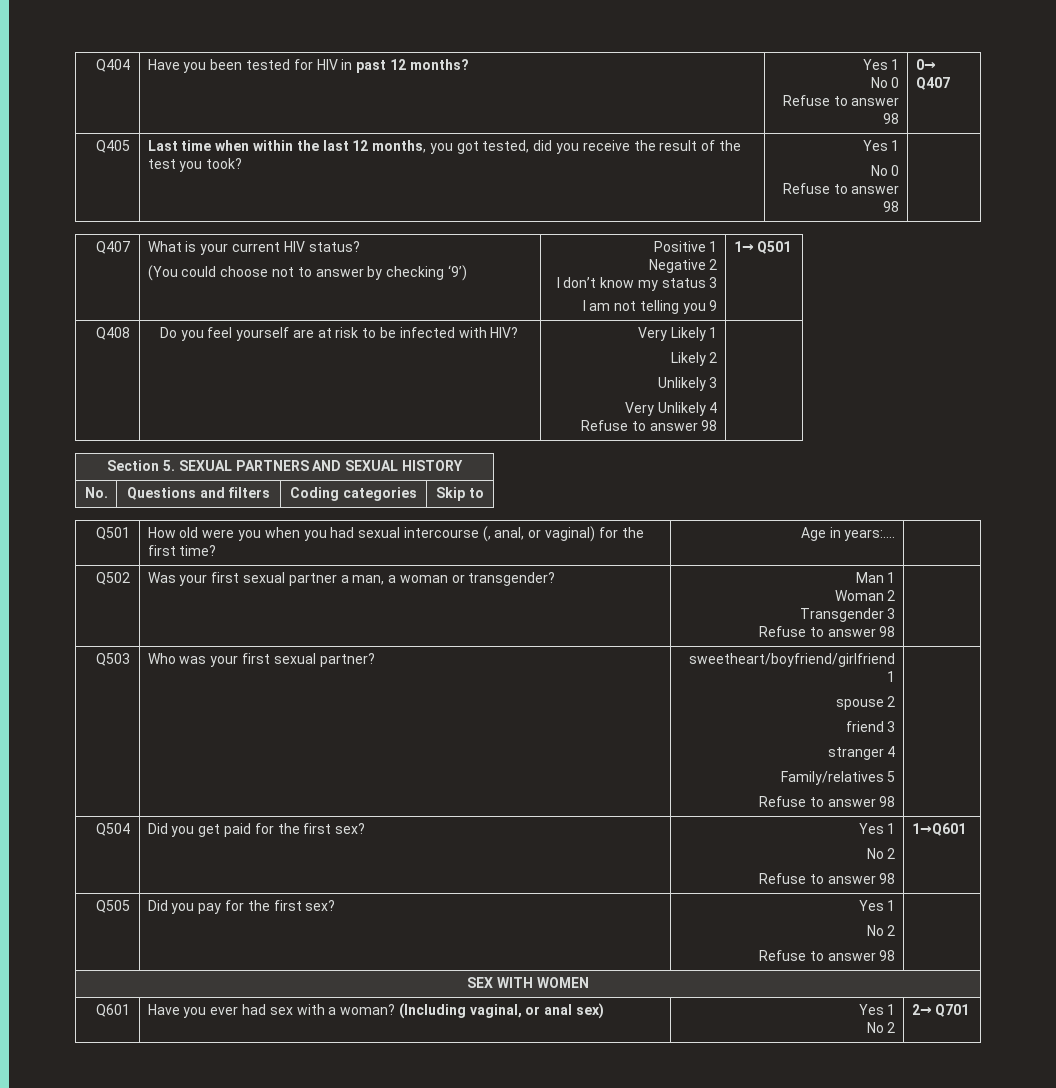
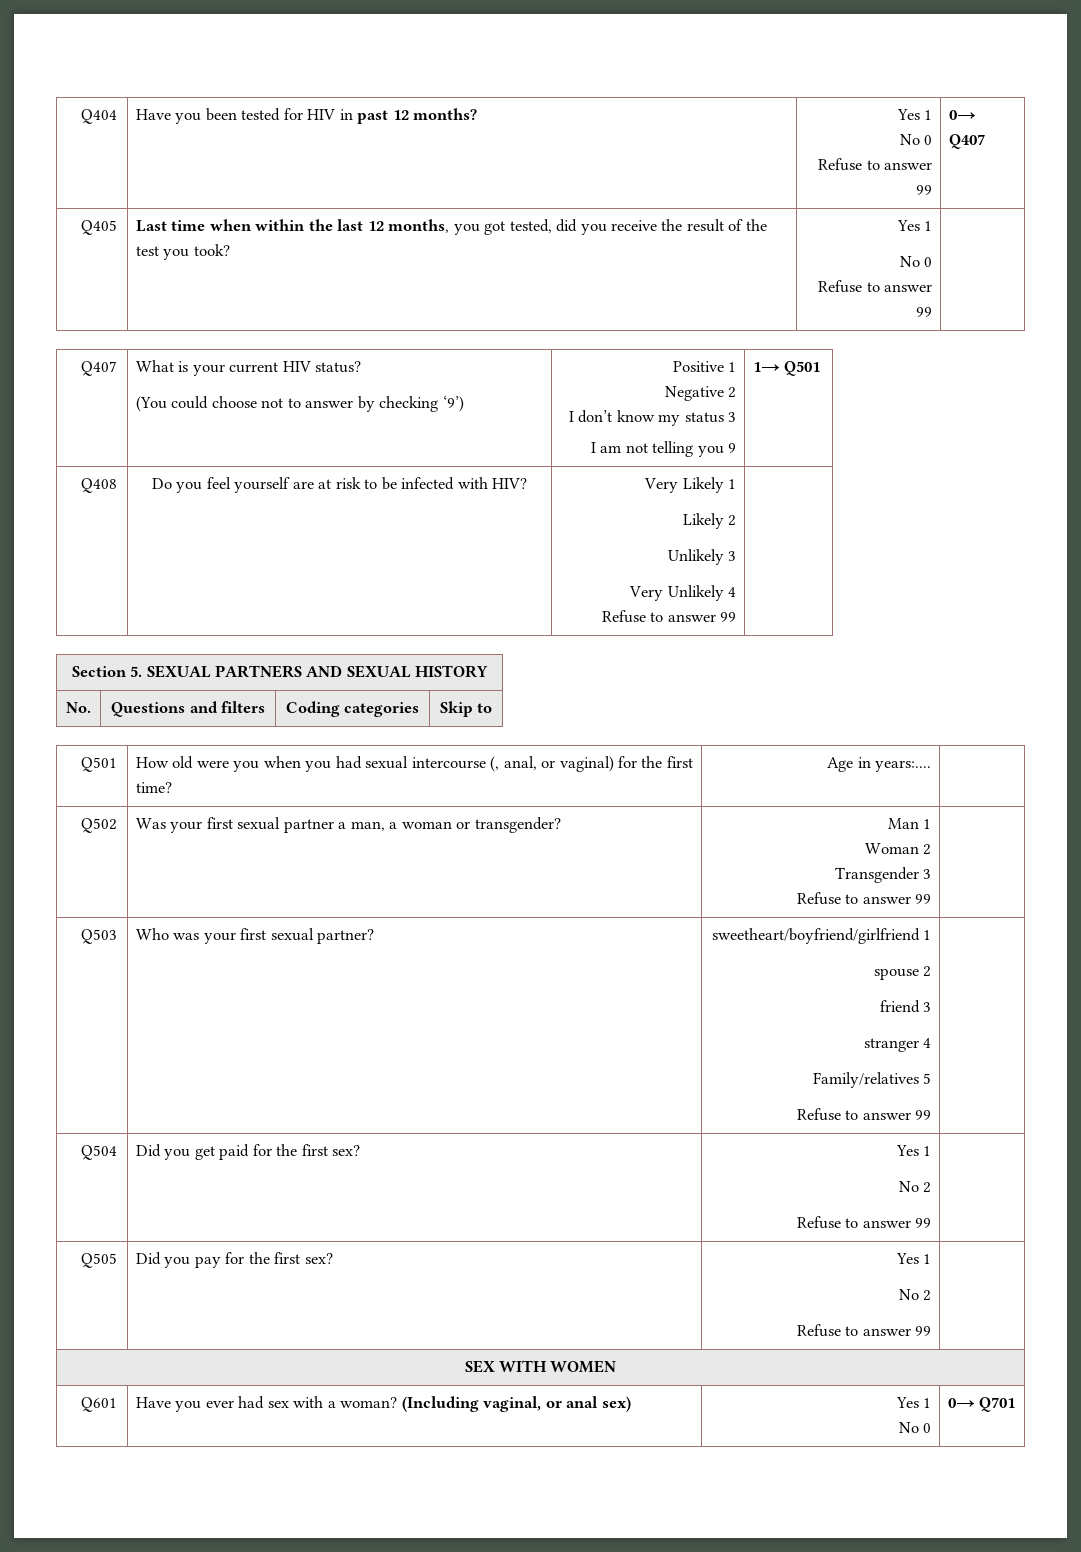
  Q404 | Have you been tested for HIV in past 12 months? | Yes 1
  No 0
- Refuse to answer 98 | 0→ Q407
+ Refuse to answer 99 | 0→ Q407
  Q405 | Last time when within the last 12 months, you got tested, did you receive the result of the test you took? | Yes 1
  No 0
- Refuse to answer 98 |
+ Refuse to answer 99 |
  Q408 | Do you feel yourself are at risk to be infected with HIV? | Very Likely 1
  Likely 2
  Unlikely 3
  Very Unlikely 4
- Refuse to answer 98 |
+ Refuse to answer 99 |
  Q502 | Was your first sexual partner a man, a woman or transgender? | Man 1
  Woman 2
  Transgender 3
- Refuse to answer 98 |
+ Refuse to answer 99 |
  Q503 | Who was your first sexual partner? | sweetheart/boyfriend/girlfriend 1
  spouse 2
  friend 3
  stranger 4
  Family/relatives 5
- Refuse to answer 98 |
+ Refuse to answer 99 |
  Q504 | Did you get paid for the first sex? | Yes 1
  No 2
- Refuse to answer 98 | 1→Q601
+ Refuse to answer 99 |
  Q505 | Did you pay for the first sex? | Yes 1
  No 2
- Refuse to answer 98 |
+ Refuse to answer 99 |
  Q601 | Have you ever had sex with a woman? (Including vaginal, or anal sex) | Yes 1
- No 2 | 2→ Q701
+ No 0 | 0→ Q701

